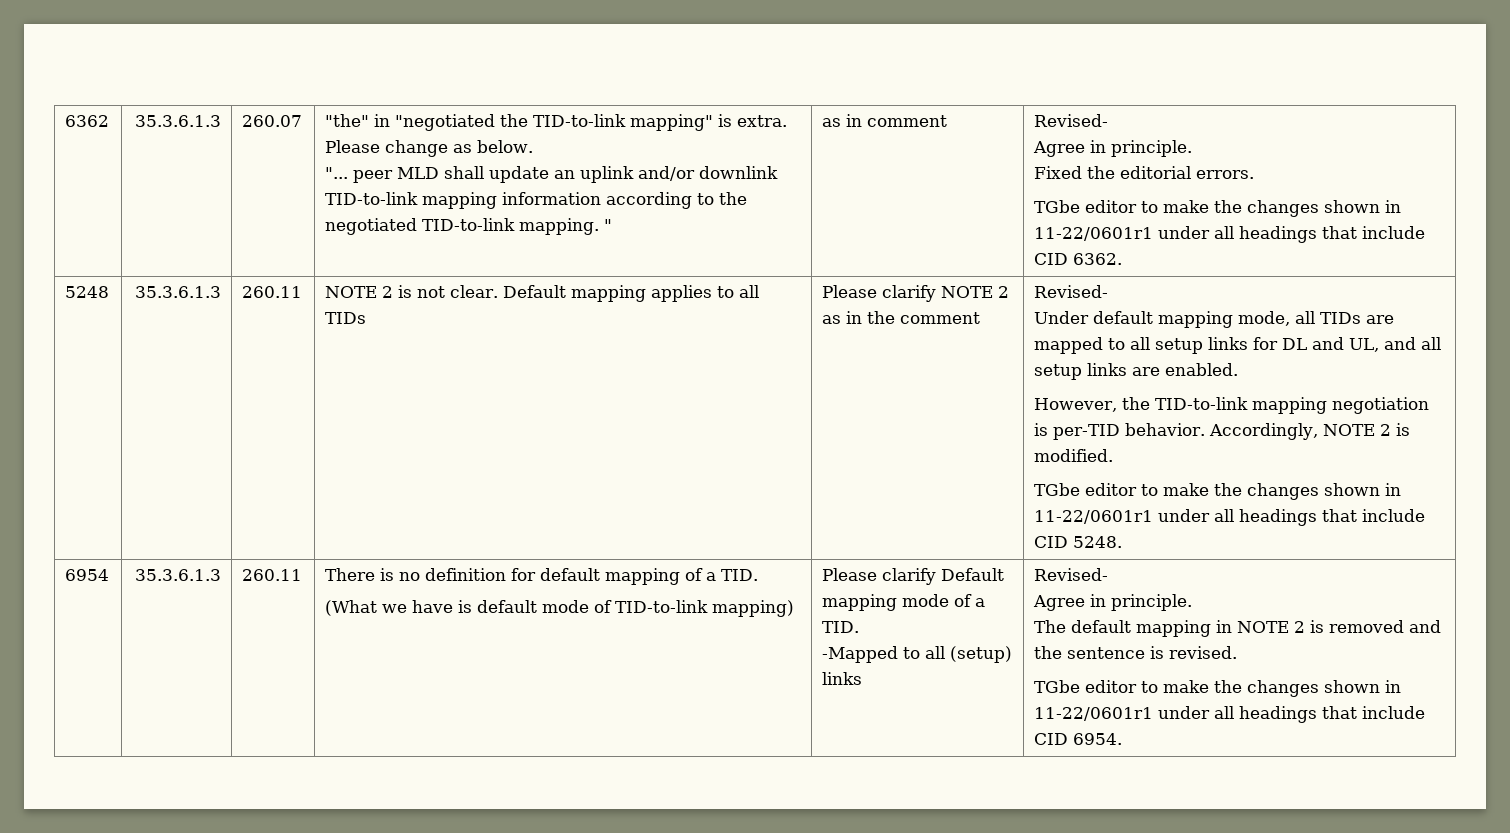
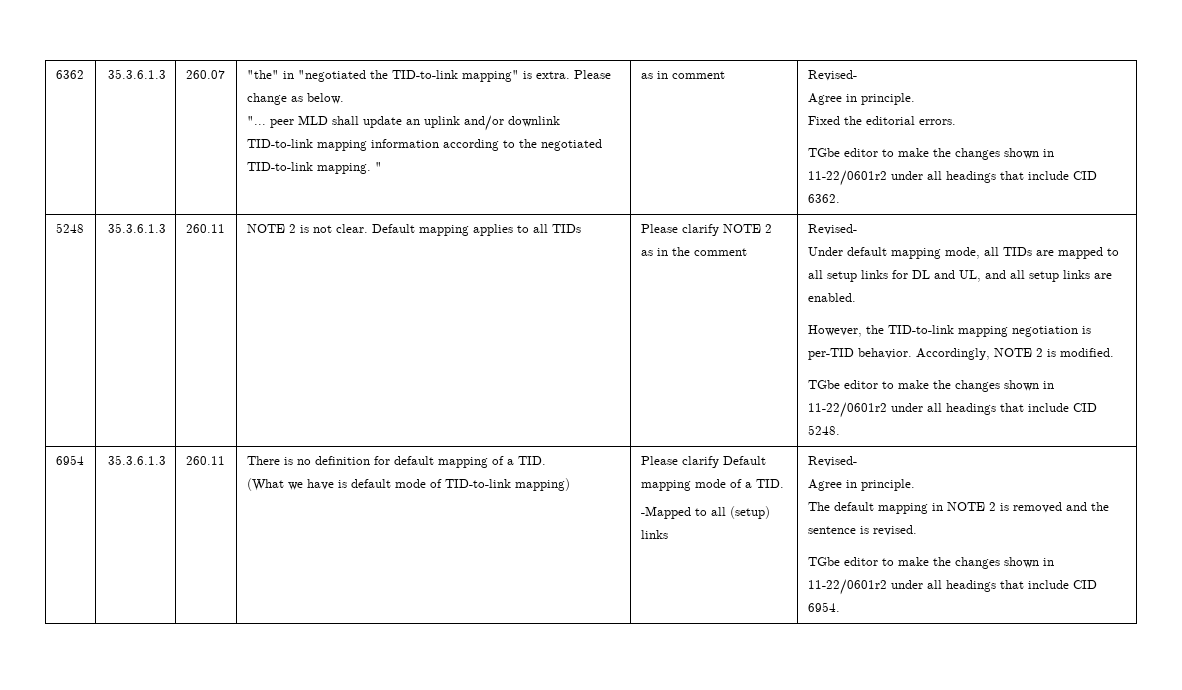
- TGbe editor to make the changes shown in 11-22/0601r1 under all headings that include CID 6362.
+ TGbe editor to make the changes shown in 11-22/0601r2 under all headings that include CID 6362.
- TGbe editor to make the changes shown in 11-22/0601r1 under all headings that include CID 5248.
+ TGbe editor to make the changes shown in 11-22/0601r2 under all headings that include CID 5248.
- TGbe editor to make the changes shown in 11-22/0601r1 under all headings that include CID 6954.
+ TGbe editor to make the changes shown in 11-22/0601r2 under all headings that include CID 6954.

